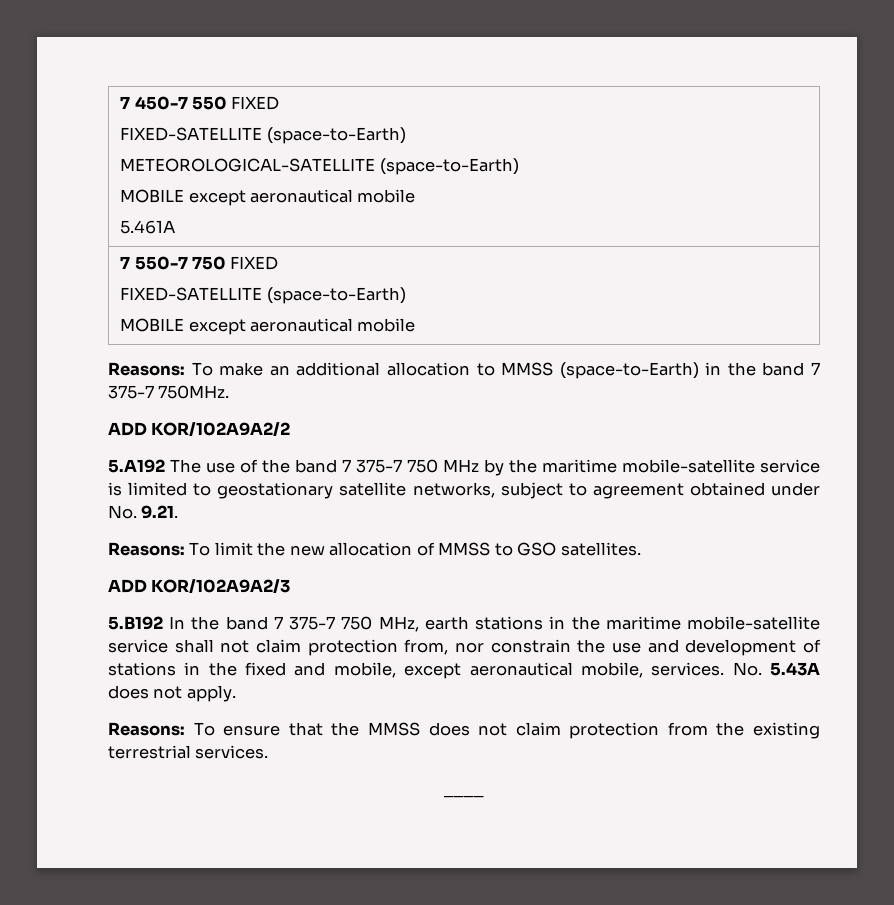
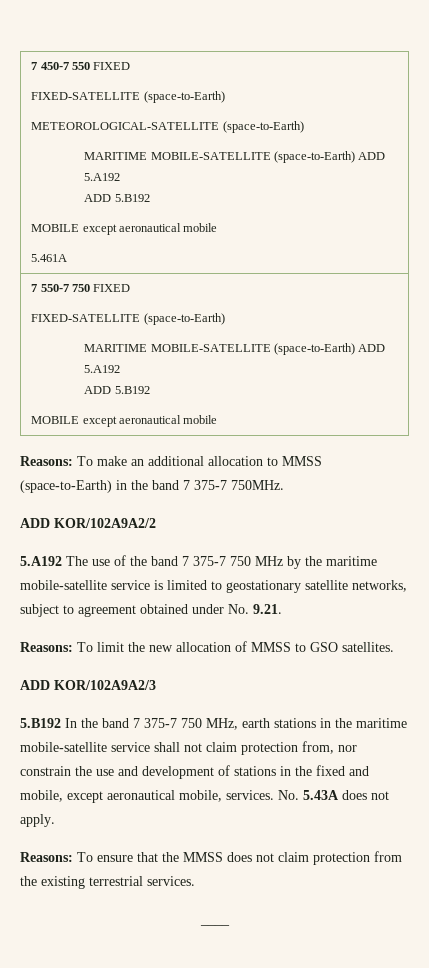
  7 450-7 550 FIXED
  FIXED-SATELLITE (space-to-Earth)
  METEOROLOGICAL-SATELLITE (space-to-Earth)
+ MARITIME MOBILE-SATELLITE (space-to-Earth) ADD 5.A192
+ ADD 5.B192
  7 550-7 750 FIXED
  FIXED-SATELLITE (space-to-Earth)
+ MARITIME MOBILE-SATELLITE (space-to-Earth) ADD 5.A192
+ ADD 5.B192

